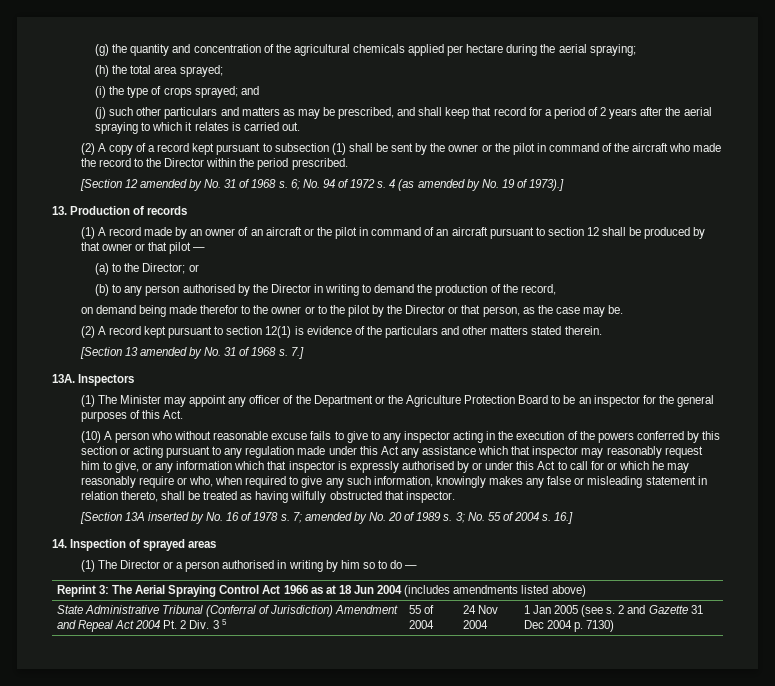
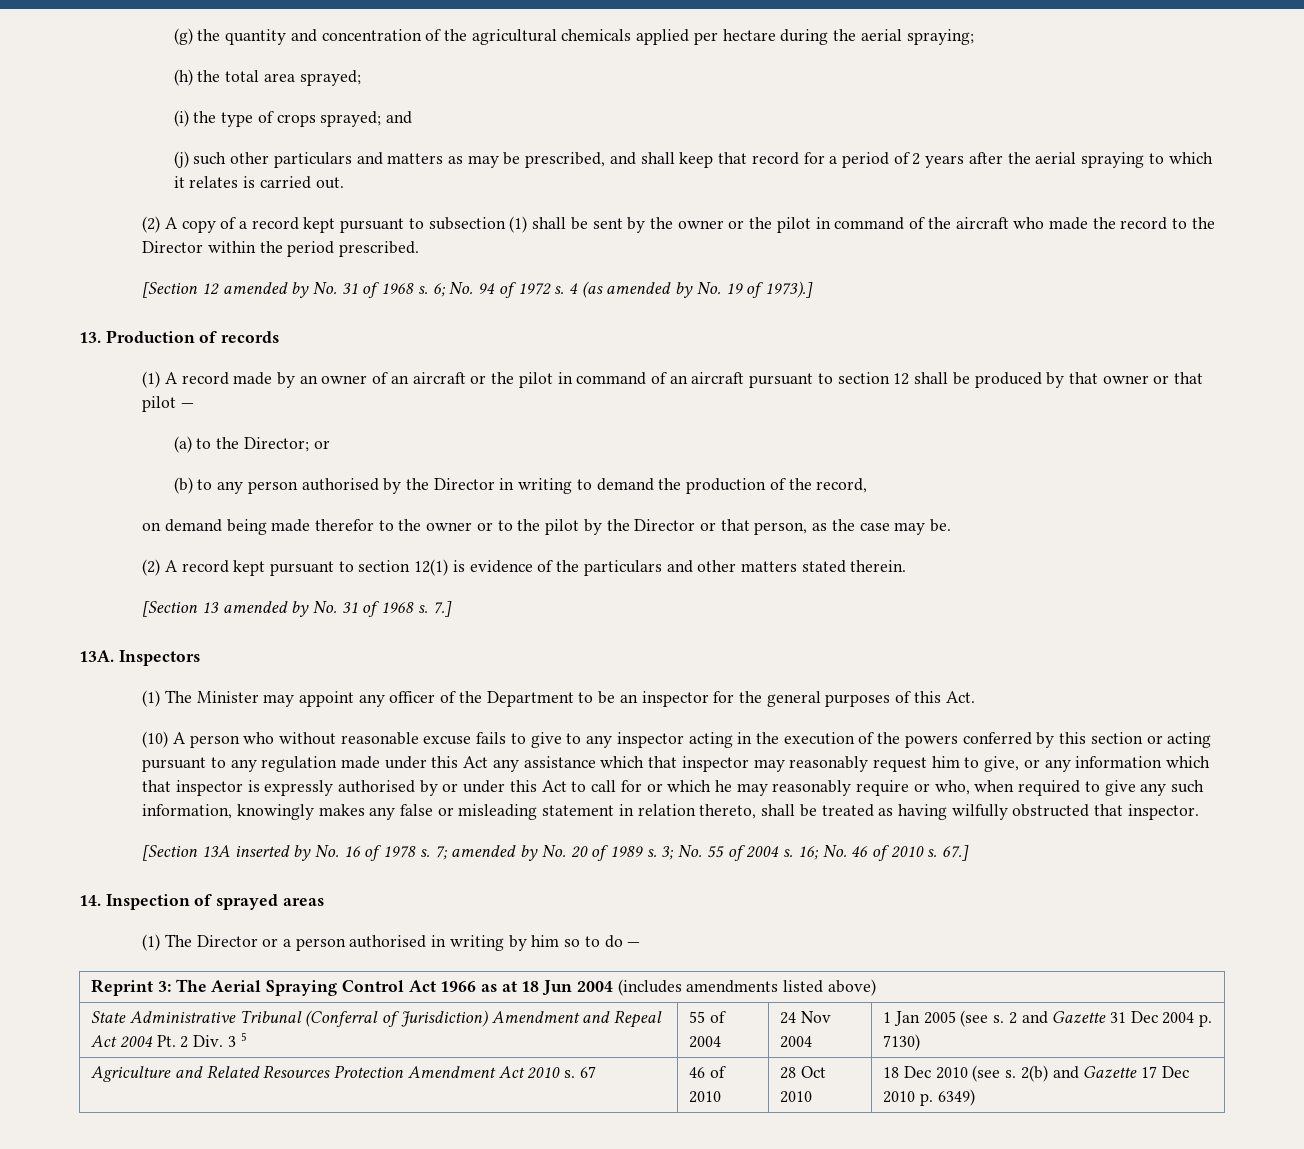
- (1) The Minister may appoint any officer of the Department or the Agriculture Protection Board to be an inspector for the general purposes of this Act.
+ (1) The Minister may appoint any officer of the Department to be an inspector for the general purposes of this Act.
- 16.]
+ 16; No. 46 of 2010 s. 67.]
+ Agriculture and Related Resources Protection Amendment Act 2010 s. 67 | 46 of 2010 | 28 Oct 2010 | 18 Dec 2010 (see s. 2(b) and Gazette 17 Dec 2010 p. 6349)

